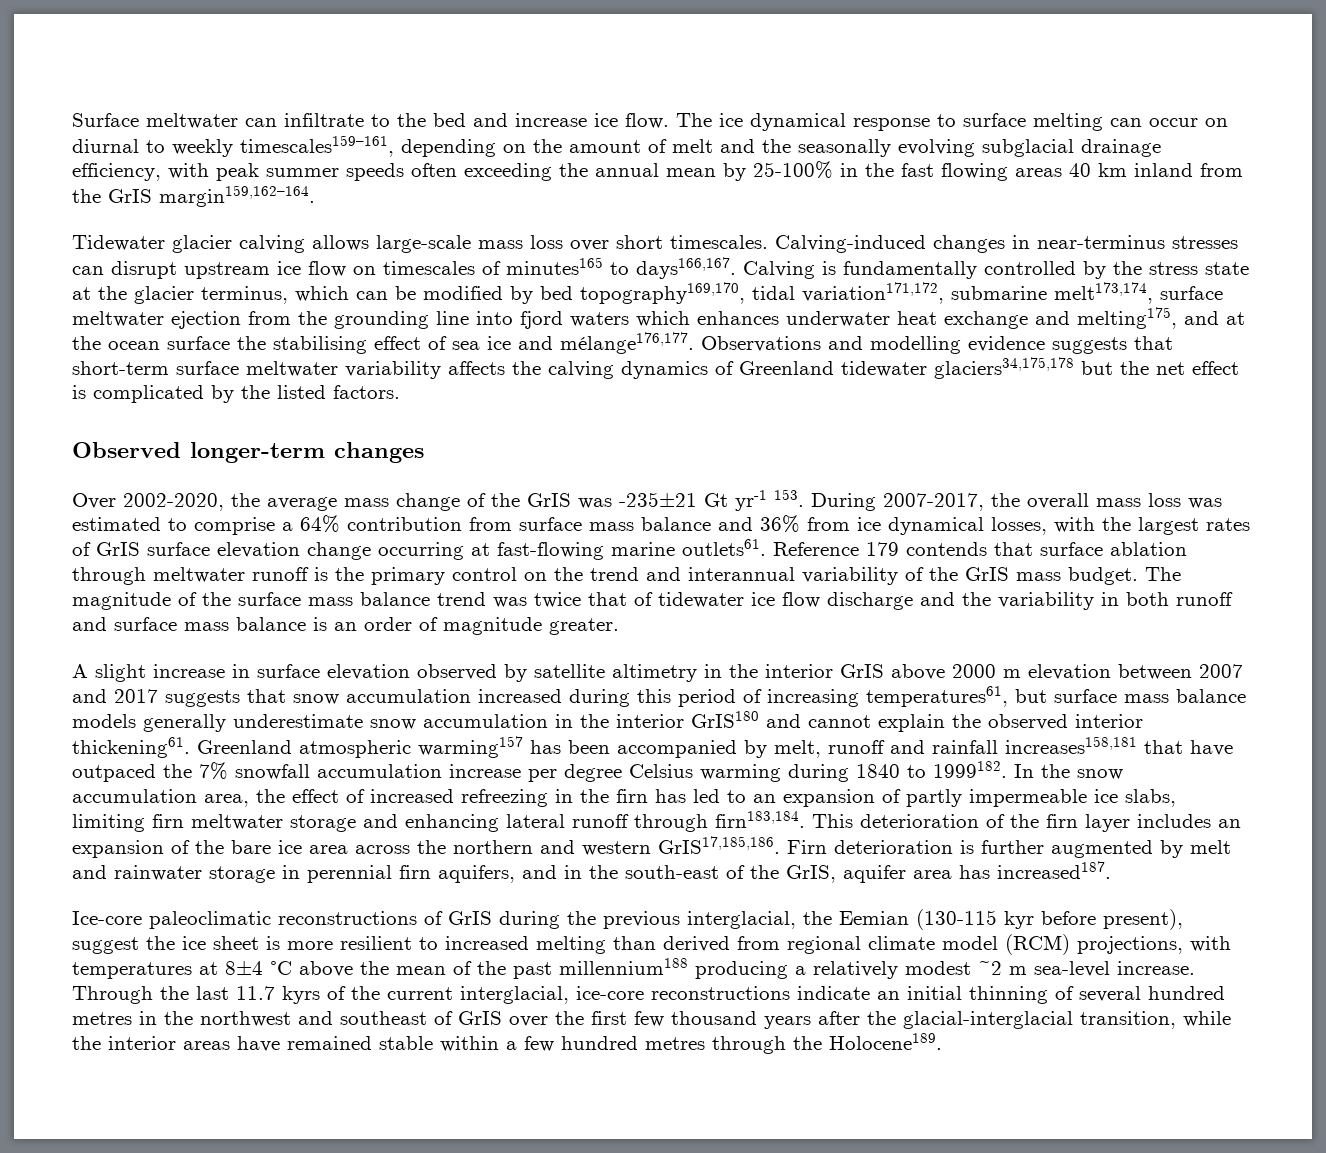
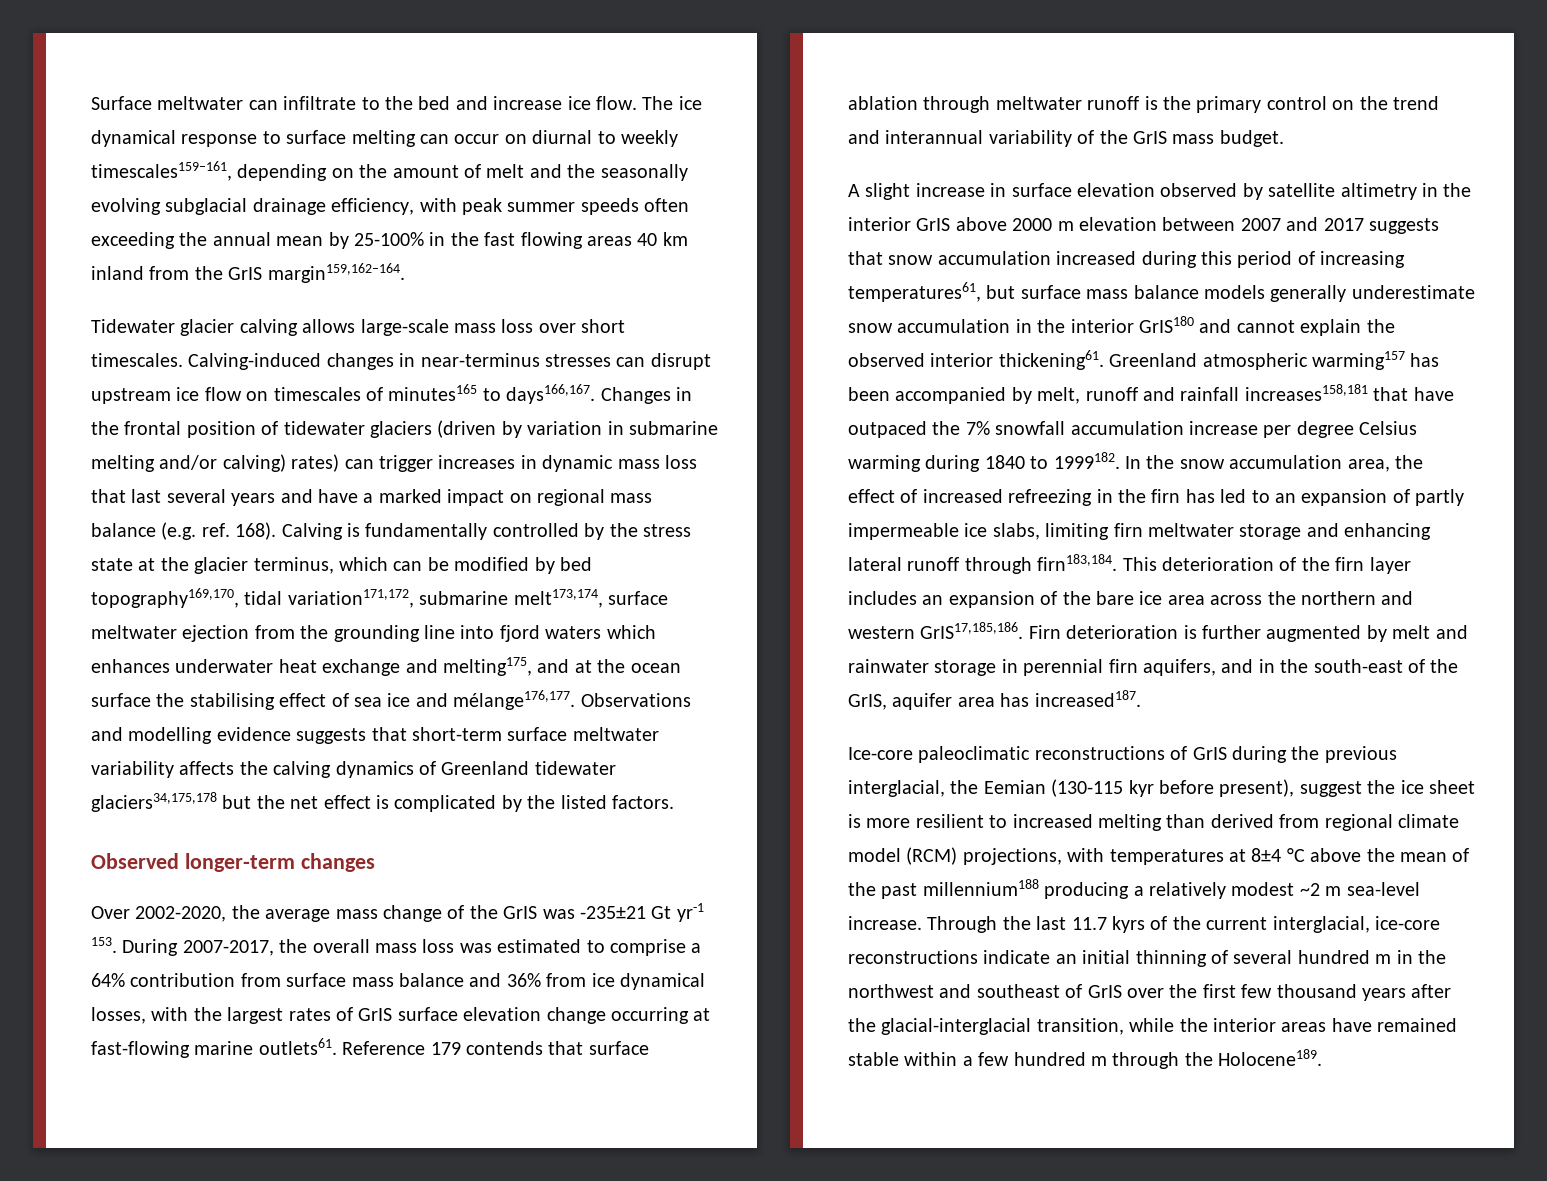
+ Changes in the frontal position of tidewater glaciers (driven by variation in submarine melting and/or calving) rates) can trigger increases in dynamic mass loss that last several years and have a marked impact on regional mass balance (e.g. ref. 168).
- The magnitude of the surface mass balance trend was twice that of tidewater ice flow discharge and the variability in both runoff and surface mass balance is an order of magnitude greater.
- Through the last 11.7 kyrs of the current interglacial, ice-core reconstructions indicate an initial thinning of several hundred metres in the northwest and southeast of GrIS over the first few thousand years after the glacial-interglacial transition, while the interior areas have remained stable within a few hundred metres through the Holocene189.
+ Through the last 11.7 kyrs of the current interglacial, ice-core reconstructions indicate an initial thinning of several hundred m in the northwest and southeast of GrIS over the first few thousand years after the glacial-interglacial transition, while the interior areas have remained stable within a few hundred m through the Holocene189.

